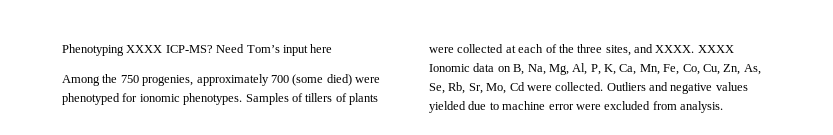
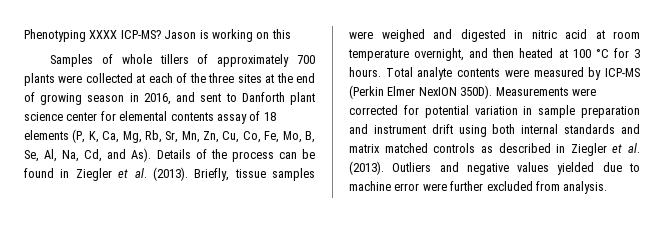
- Need Tom’s input here
- Among the 750 progenies, approximately 700 (some died) were phenotyped for ionomic phenotypes. Samples of tillers of plants were collected at each of the three sites, and XXXX. XXXX Ionomic data on B, Na, Mg, Al, P, K, Ca, Mn, Fe, Co, Cu, Zn, As, Se, Rb, Sr, Mo, Cd were collected.
+ Jason is working on this
+ Samples of whole tillers of approximately 700 plants were collected at each of the three sites at the end of growing season in 2016, and sent to Danforth plant science center for elemental contents assay of 18 elements (P, K, Ca, Mg, Rb, Sr, Mn, Zn, Cu, Co, Fe, Mo, B, Se, Al, Na, Cd, and As). Details of the process can be found in Ziegler et al. (2013). Briefly, tissue samples were weighed and digested in nitric acid at room temperature overnight, and then heated at 100 °C for 3 hours. Total analyte contents were measured by ICP-MS (Perkin Elmer NexION 350D). Measurements were corrected for potential variation in sample preparation and instrument drift using both internal standards and matrix matched controls as described in Ziegler et al. (2013).
- Outliers and negative values yielded due to machine error were excluded from analysis.
+ Outliers and negative values yielded due to machine error were further excluded from analysis.

